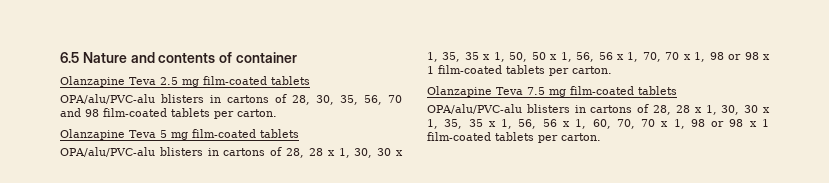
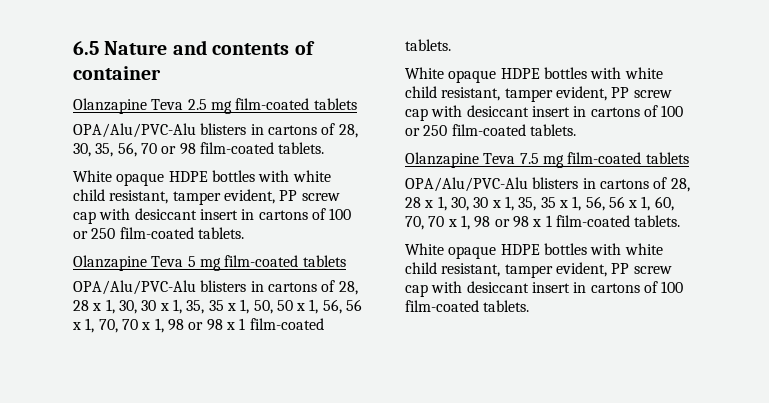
- OPA/alu/PVC-alu blisters in cartons of 28, 30, 35, 56, 70 and 98 film-coated tablets per carton.
+ OPA/Alu/PVC-Alu blisters in cartons of 28, 30, 35, 56, 70 or 98 film-coated tablets.
+ White opaque HDPE bottles with white child resistant, tamper evident, PP screw cap with desiccant insert in cartons of 100 or 250 film-coated tablets.
- OPA/alu/PVC-alu blisters in cartons of 28, 28 x 1, 30, 30 x 1, 35, 35 x 1, 50, 50 x 1, 56, 56 x 1, 70, 70 x 1, 98 or 98 x 1 film-coated tablets per carton.
+ OPA/Alu/PVC-Alu blisters in cartons of 28, 28 x 1, 30, 30 x 1, 35, 35 x 1, 50, 50 x 1, 56, 56 x 1, 70, 70 x 1, 98 or 98 x 1 film-coated tablets.
+ White opaque HDPE bottles with white child resistant, tamper evident, PP screw cap with desiccant insert in cartons of 100 or 250 film-coated tablets.
- OPA/alu/PVC-alu blisters in cartons of 28, 28 x 1, 30, 30 x 1, 35, 35 x 1, 56, 56 x 1, 60, 70, 70 x 1, 98 or 98 x 1 film-coated tablets per carton.
+ OPA/Alu/PVC-Alu blisters in cartons of 28, 28 x 1, 30, 30 x 1, 35, 35 x 1, 56, 56 x 1, 60, 70, 70 x 1, 98 or 98 x 1 film-coated tablets.
+ White opaque HDPE bottles with white child resistant, tamper evident, PP screw cap with desiccant insert in cartons of 100 film-coated tablets.

